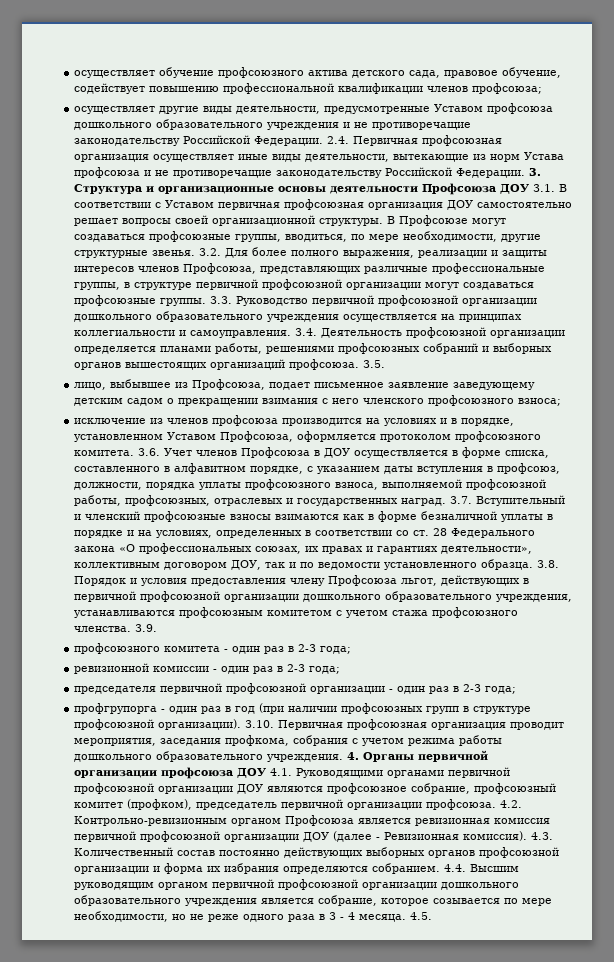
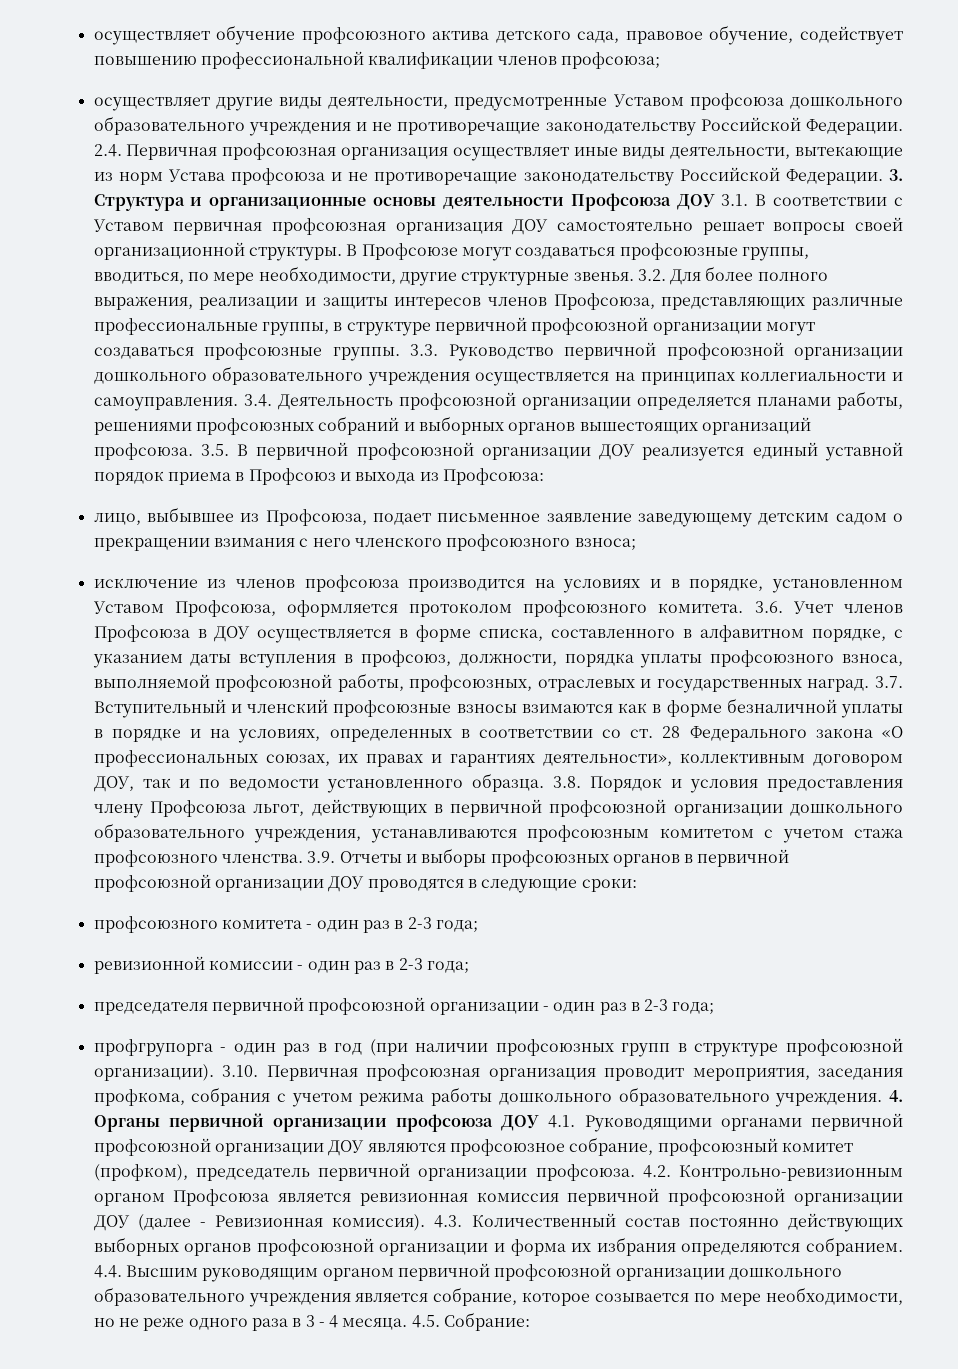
- 3.5.
+ 3.5. В первичной профсоюзной организации ДОУ реализуется единый уставной порядок приема в Профсоюз и выхода из Профсоюза:
- 3.9.
+ 3.9. Отчеты и выборы профсоюзных органов в первичной профсоюзной организации ДОУ проводятся в следующие сроки:
- 4.5.
+ 4.5. Собрание:

